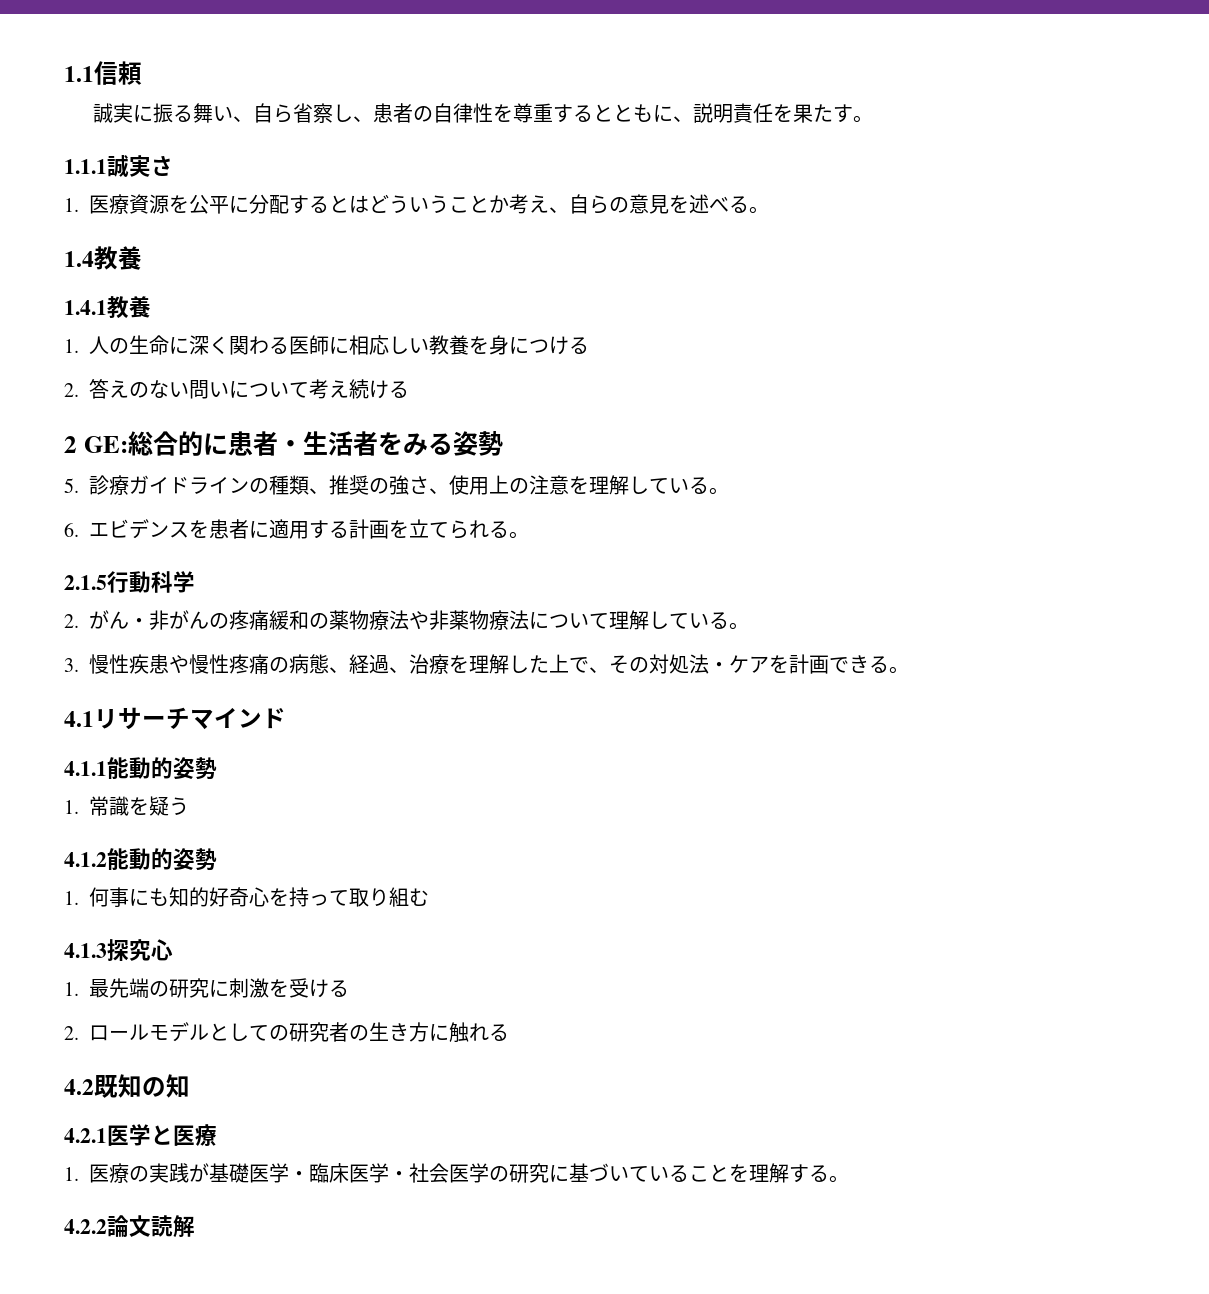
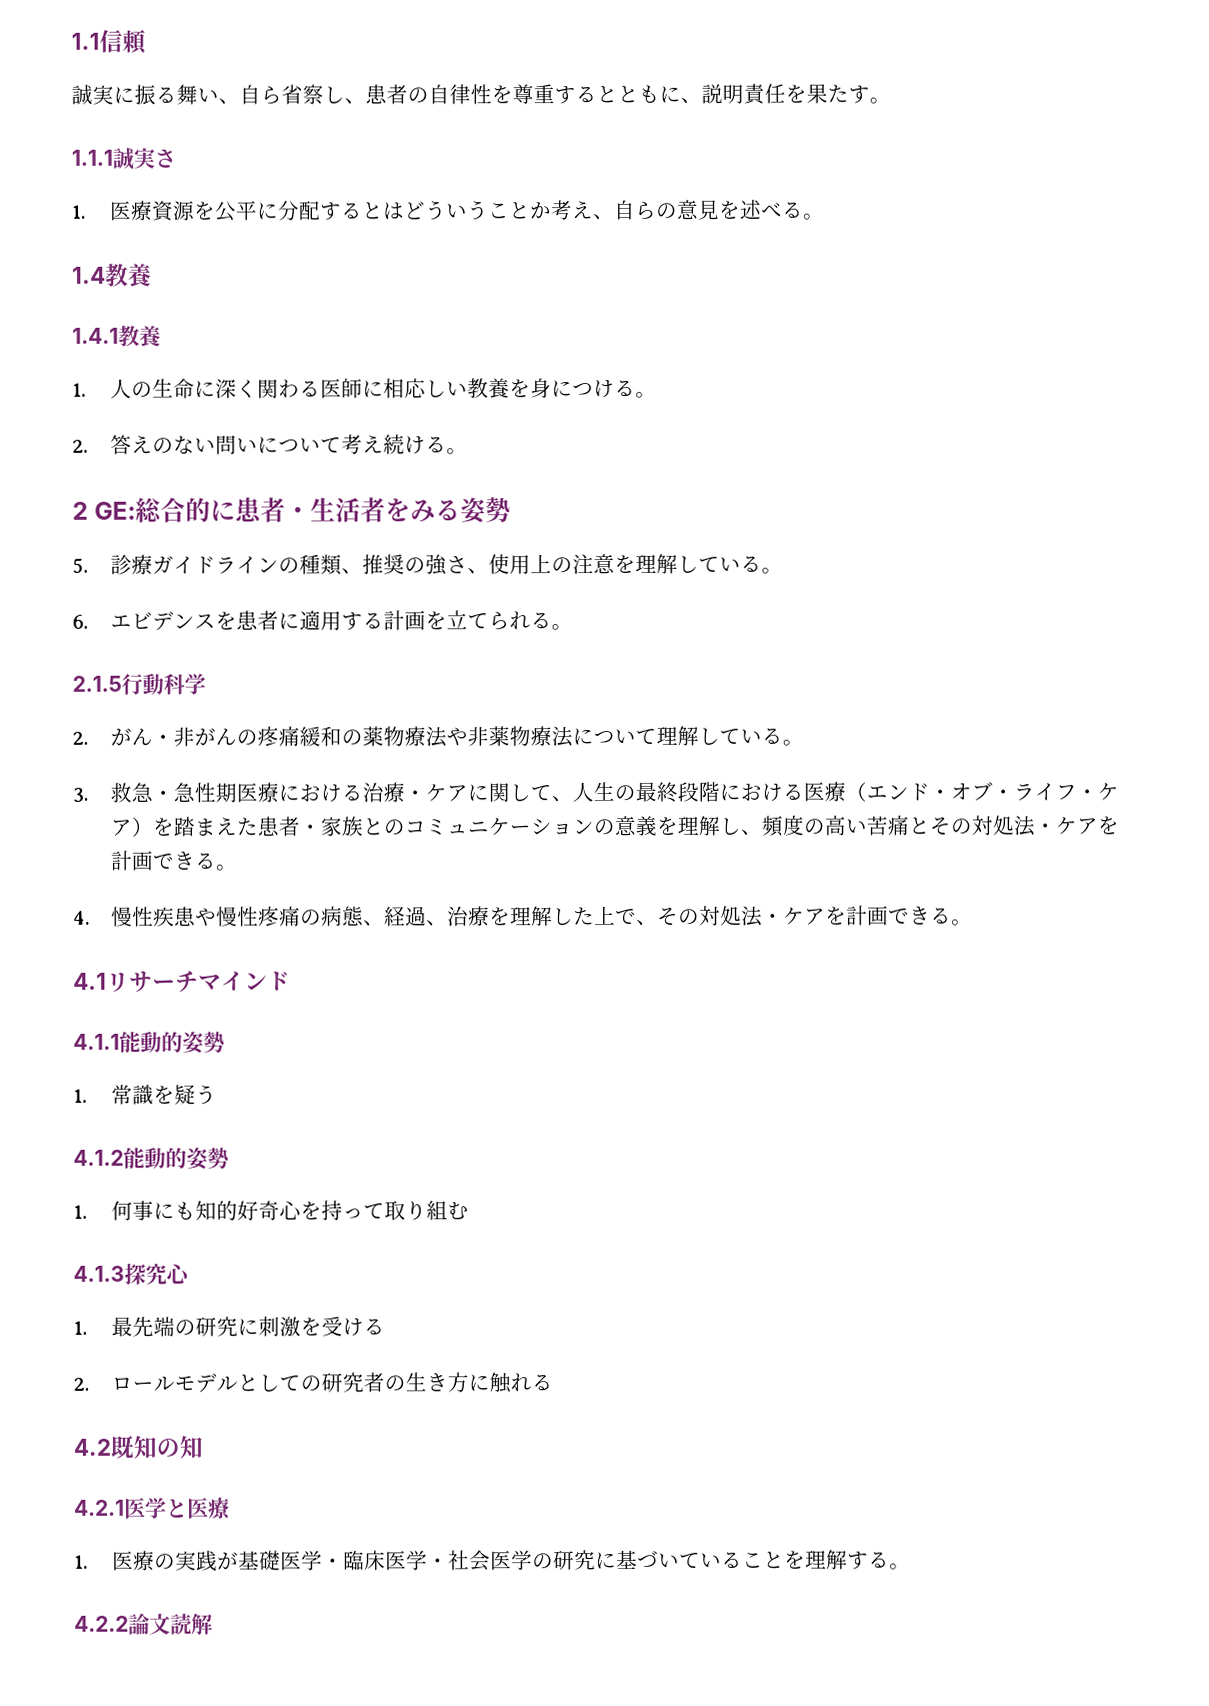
- 1.人の生命に深く関わる医師に相応しい教養を身につける
+ 1.人の生命に深く関わる医師に相応しい教養を身につける。
- 2.答えのない問いについて考え続ける
+ 2.答えのない問いについて考え続ける。
- 3.慢性疾患や慢性疼痛の病態、経過、治療を理解した上で、その対処法・ケアを計画できる。
+ 3.救急・急性期医療における治療・ケアに関して、人生の最終段階における医療（エンド・オブ・ライフ・ケア）を踏まえた患者・家族とのコミュニケーションの意義を理解し、頻度の高い苦痛とその対処法・ケアを計画できる。
+ 4.慢性疾患や慢性疼痛の病態、経過、治療を理解した上で、その対処法・ケアを計画できる。

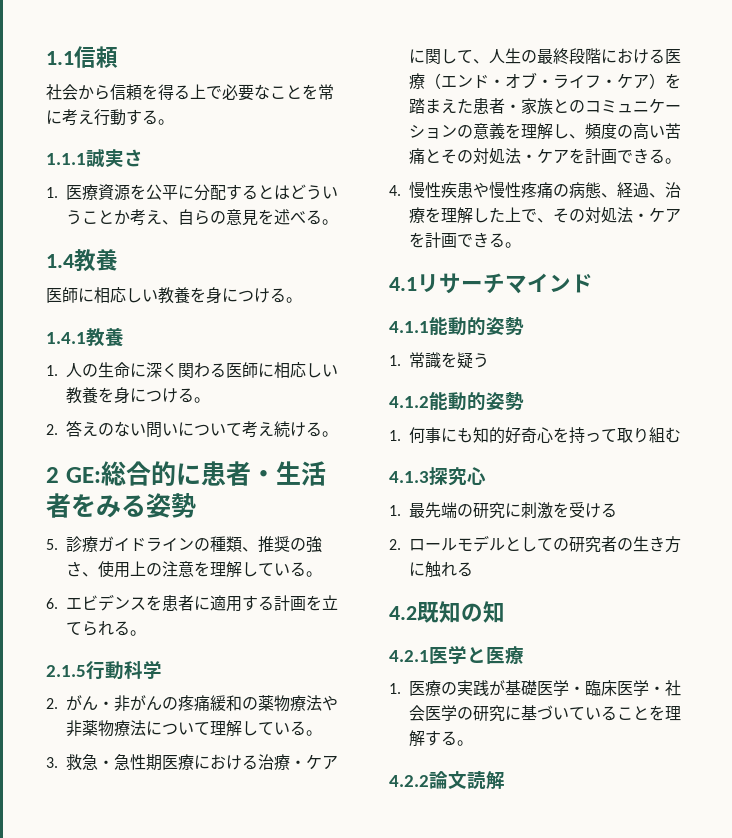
- 誠実に振る舞い、自ら省察し、患者の自律性を尊重するとともに、説明責任を果たす。
+ 社会から信頼を得る上で必要なことを常に考え行動する。
  1.4教養
+ 医師に相応しい教養を身につける。

